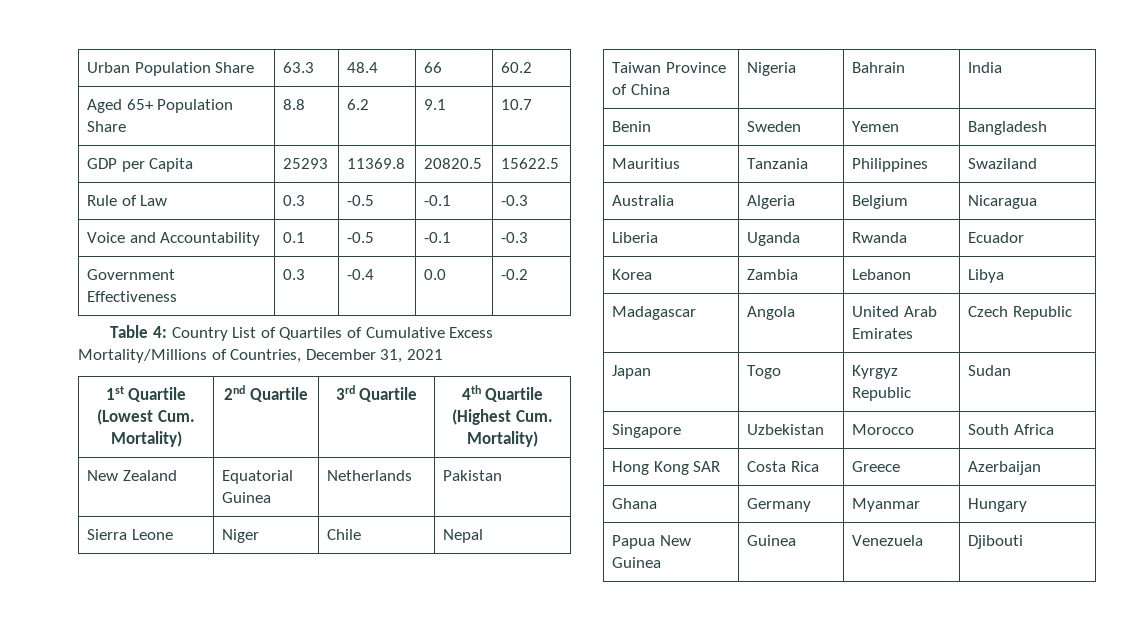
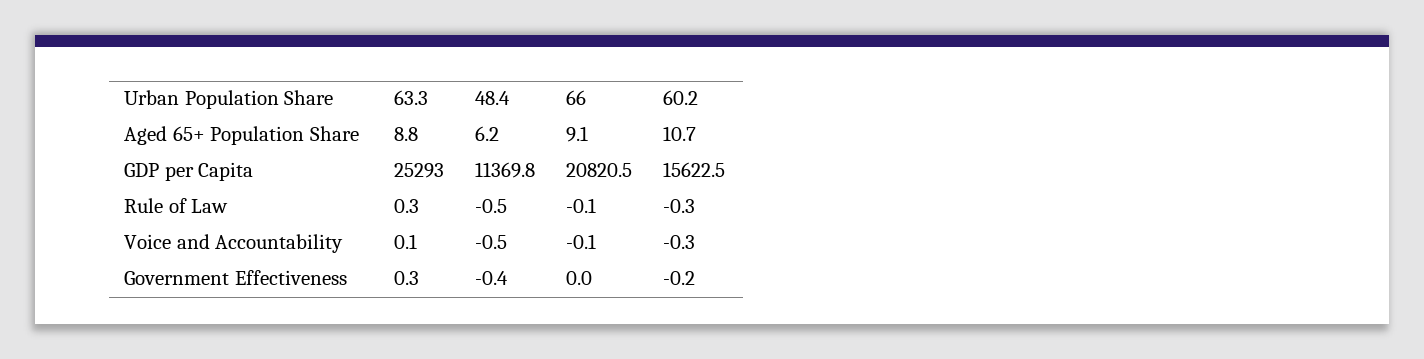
- Table 4: Country List of Quartiles of Cumulative Excess Mortality/Millions of Countries, December 31, 2021
- 1st Quartile (Lowest Cum. Mortality) | 2nd Quartile | 3rd Quartile | 4th Quartile (Highest Cum. Mortality)
- New Zealand | Equatorial Guinea | Netherlands | Pakistan
- Sierra Leone | Niger | Chile | Nepal
- Taiwan Province of China | Nigeria | Bahrain | India
- Benin | Sweden | Yemen | Bangladesh
- Mauritius | Tanzania | Philippines | Swaziland
- Australia | Algeria | Belgium | Nicaragua
- Liberia | Uganda | Rwanda | Ecuador
- Korea | Zambia | Lebanon | Libya
- Madagascar | Angola | United Arab Emirates | Czech Republic
- Japan | Togo | Kyrgyz Republic | Sudan
- Singapore | Uzbekistan | Morocco | South Africa
- Hong Kong SAR | Costa Rica | Greece | Azerbaijan
- Ghana | Germany | Myanmar | Hungary
- Papua New Guinea | Guinea | Venezuela | Djibouti

